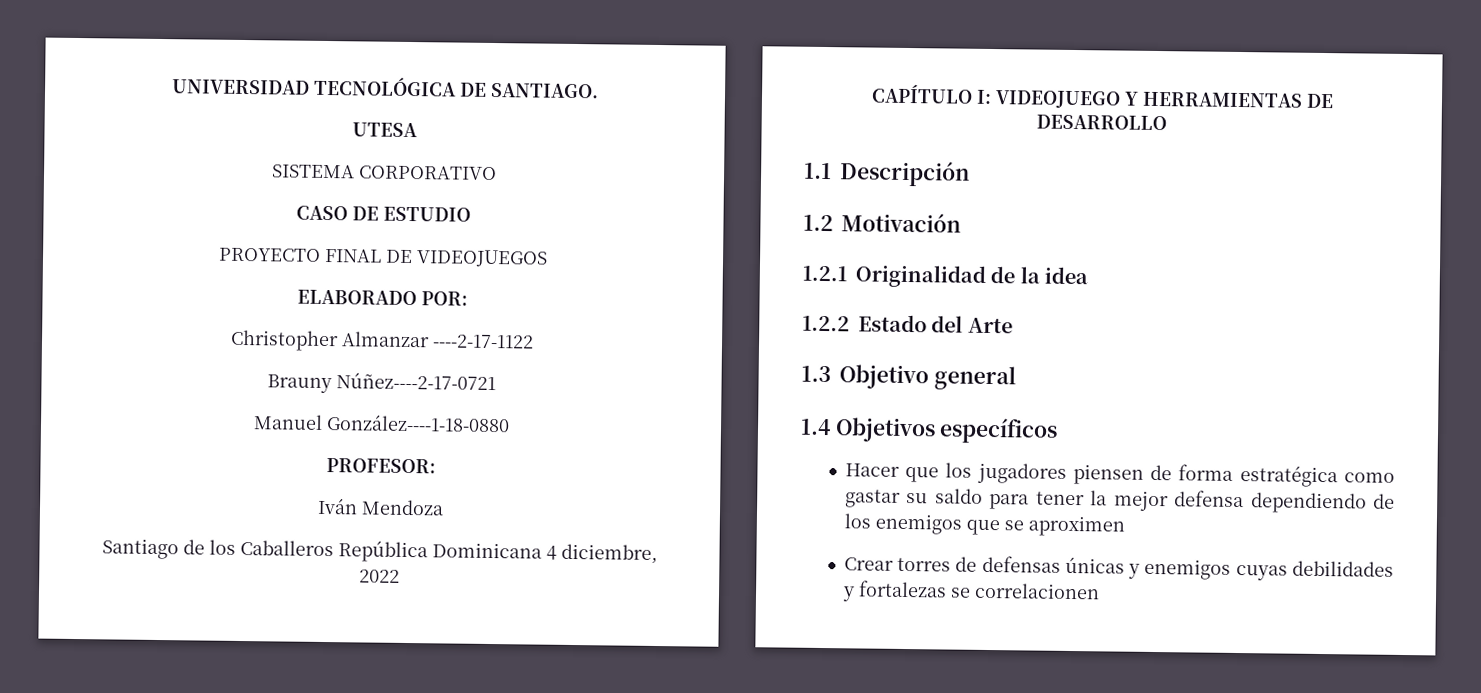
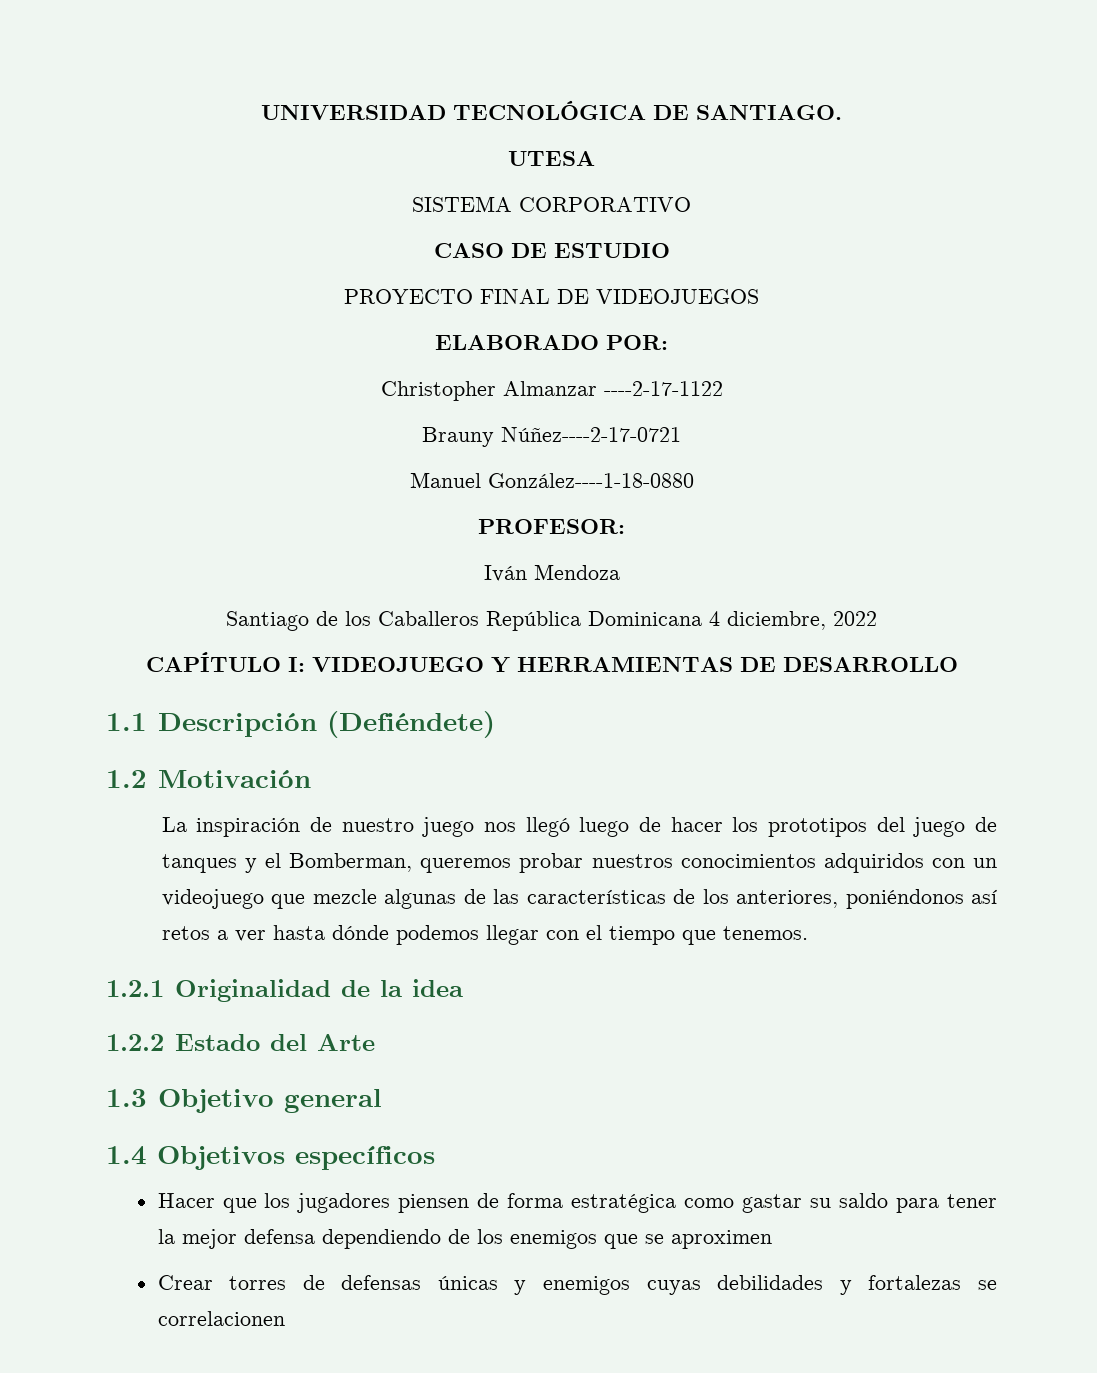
- 1.1 Descripción
+ 1.1 Descripción (Defiéndete)
+ La inspiración de nuestro juego nos llegó luego de hacer los prototipos del juego de tanques y el Bomberman, queremos probar nuestros conocimientos adquiridos con un videojuego que mezcle algunas de las características de los anteriores, poniéndonos así retos a ver hasta dónde podemos llegar con el tiempo que tenemos.

